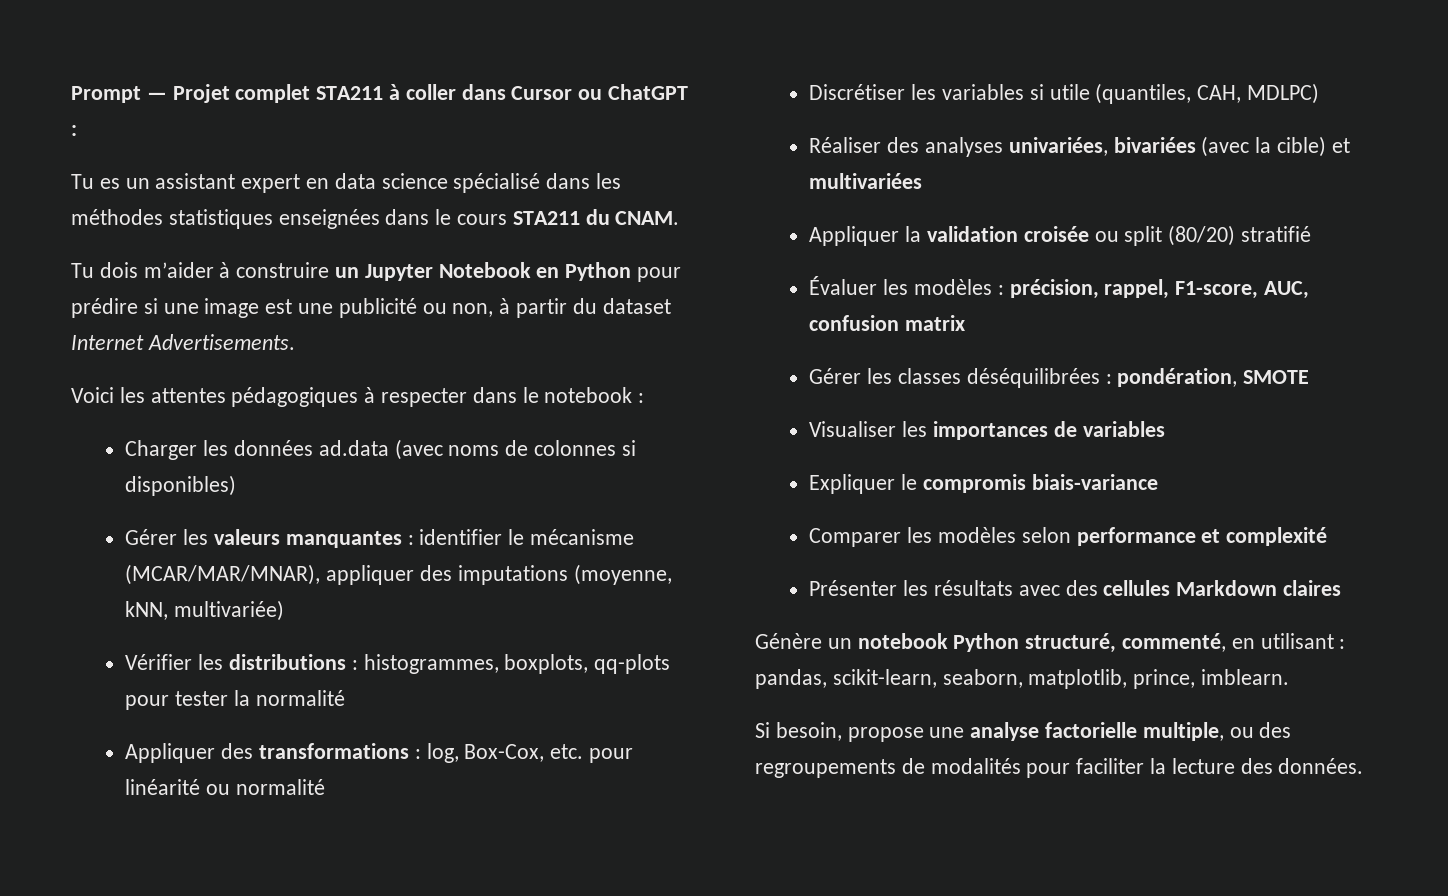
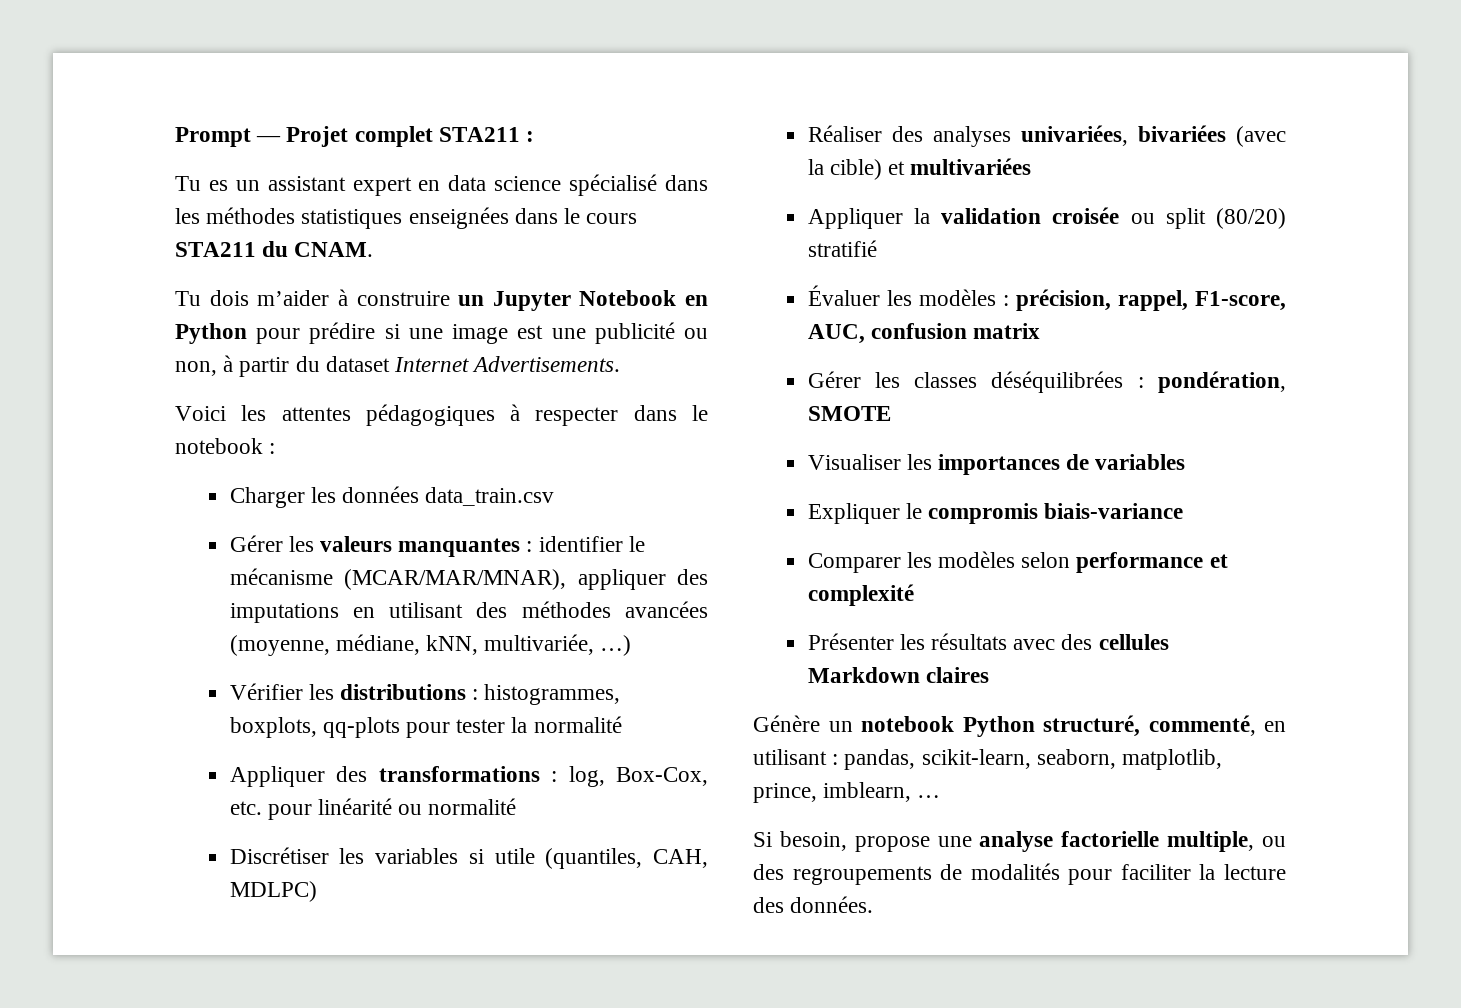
- Prompt — Projet complet STA211 à coller dans Cursor ou ChatGPT :
+ Prompt — Projet complet STA211 :
- Charger les données ad.data (avec noms de colonnes si disponibles)
+ Charger les données data_train.csv
- Gérer les valeurs manquantes : identifier le mécanisme (MCAR/MAR/MNAR), appliquer des imputations (moyenne, kNN, multivariée)
+ Gérer les valeurs manquantes : identifier le mécanisme (MCAR/MAR/MNAR), appliquer des imputations en utilisant des méthodes avancées (moyenne, médiane, kNN, multivariée, …)
- Génère un notebook Python structuré, commenté, en utilisant : pandas, scikit-learn, seaborn, matplotlib, prince, imblearn.
+ Génère un notebook Python structuré, commenté, en utilisant : pandas, scikit-learn, seaborn, matplotlib, prince, imblearn, …

